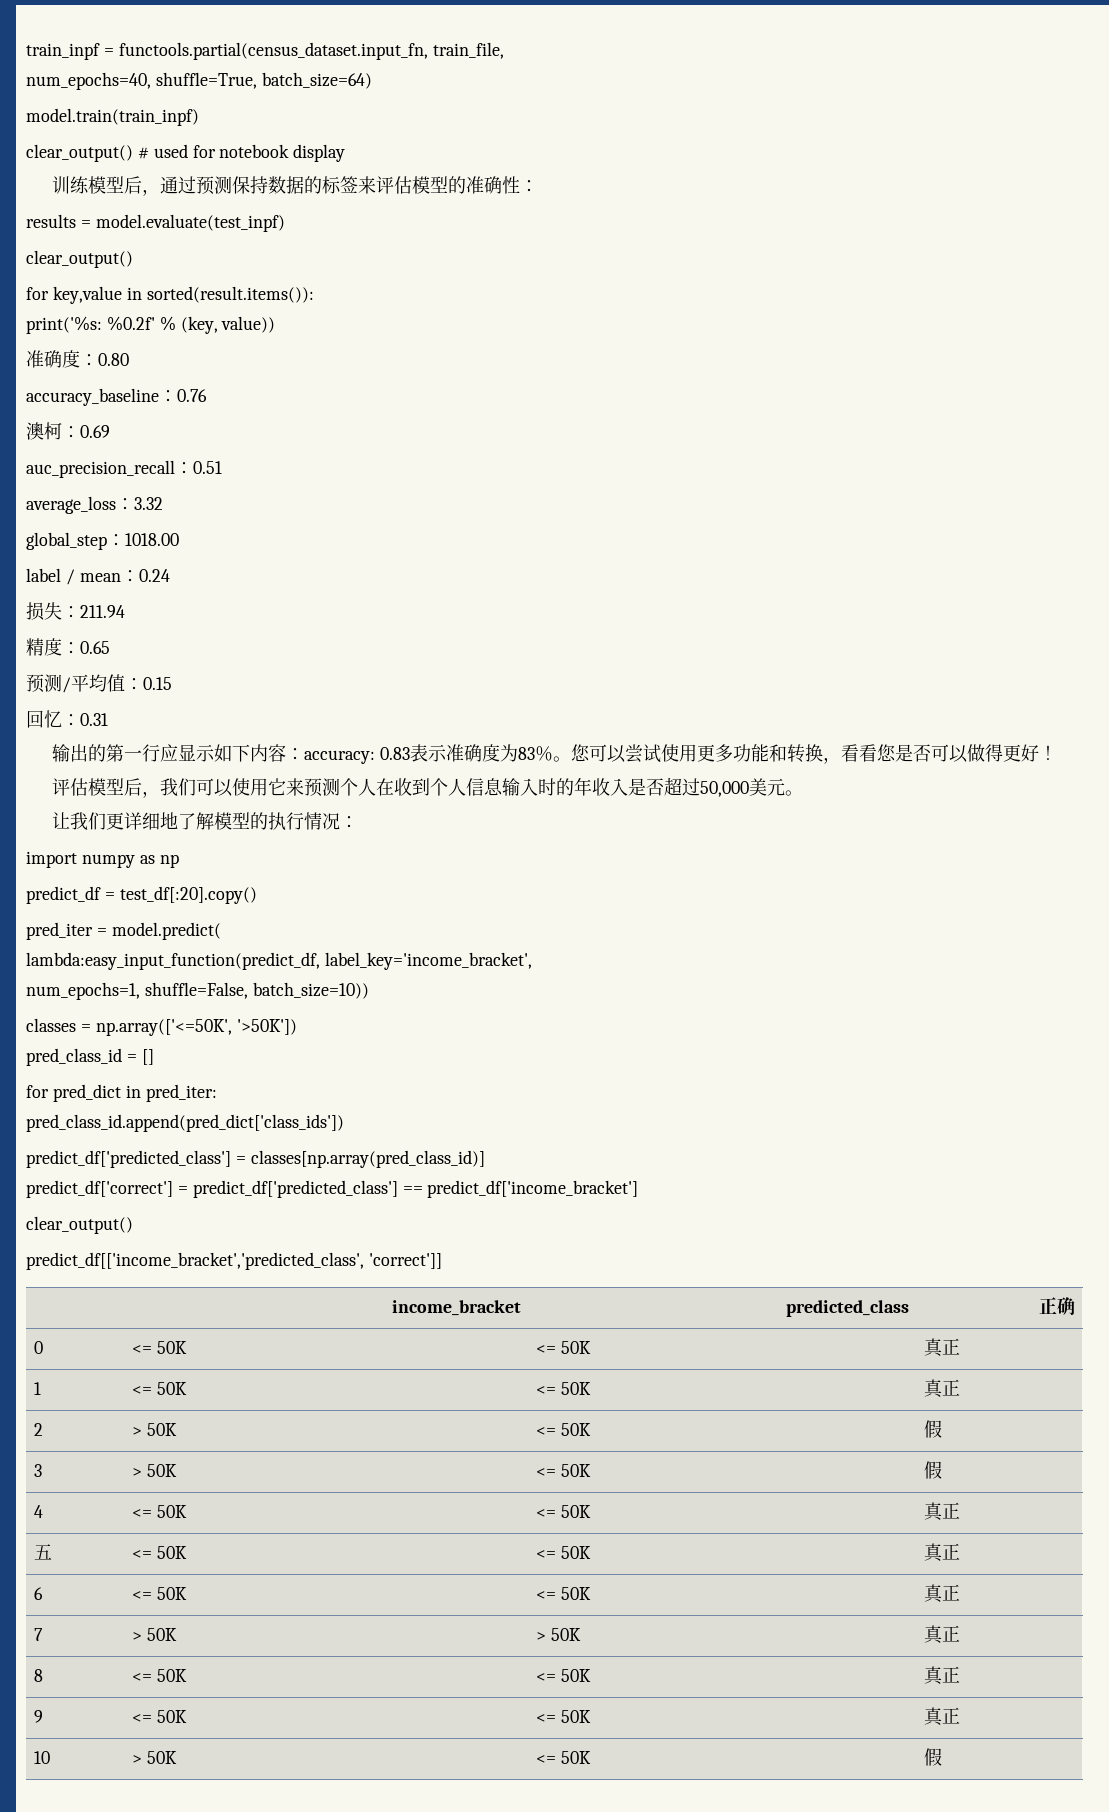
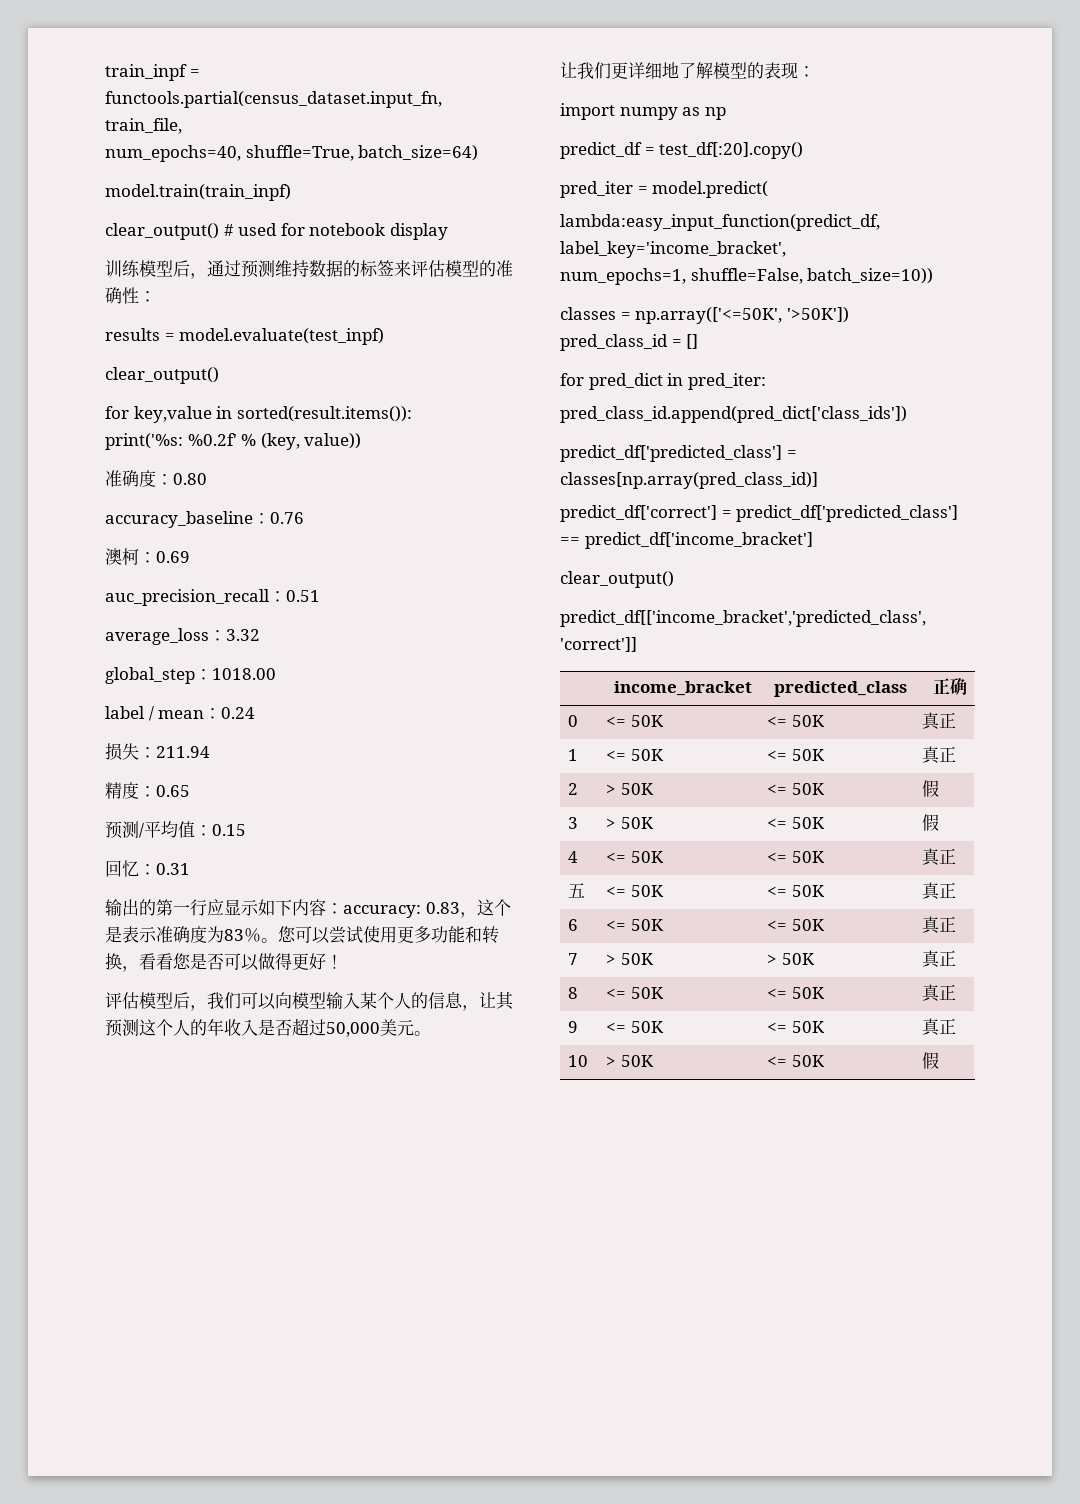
- 训练模型后，通过预测保持数据的标签来评估模型的准确性：
+ 训练模型后，通过预测维持数据的标签来评估模型的准确性：
- 输出的第一行应显示如下内容：accuracy: 0.83表示准确度为83％。
+ 输出的第一行应显示如下内容：accuracy: 0.83，这个是表示准确度为83％。
- 评估模型后，我们可以使用它来预测个人在收到个人信息输入时的年收入是否超过50,000美元。
+ 评估模型后，我们可以向模型输入某个人的信息，让其预测这个人的年收入是否超过50,000美元。
- 让我们更详细地了解模型的执行情况：
+ 让我们更详细地了解模型的表现：

